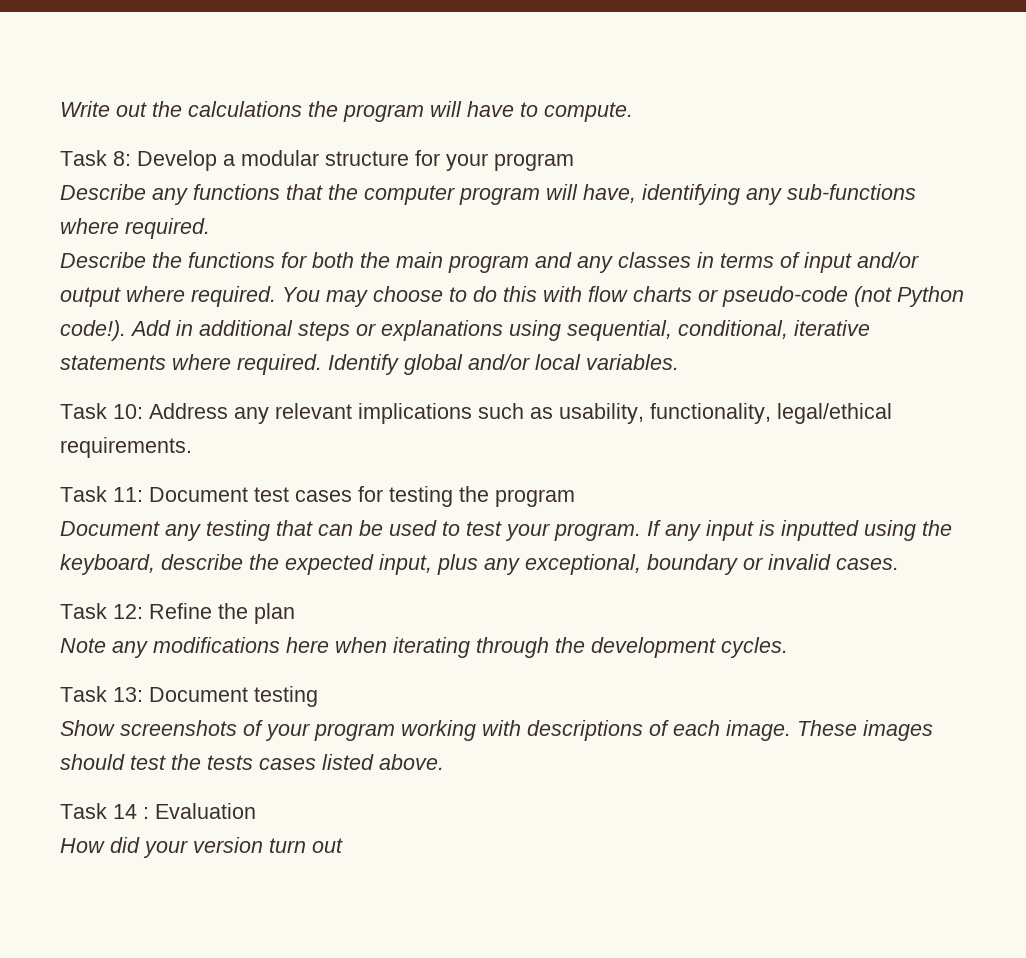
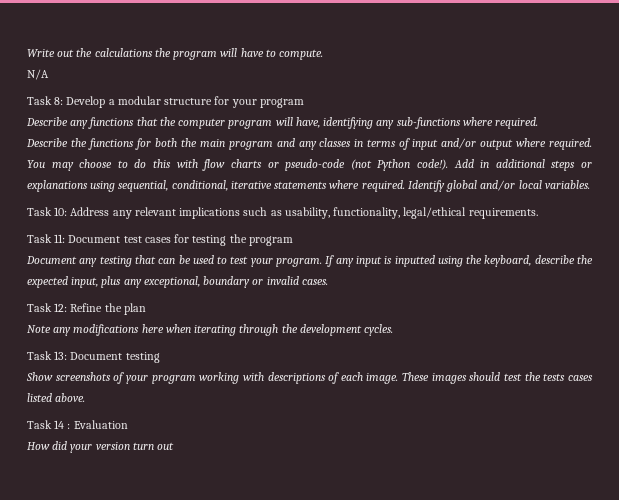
+ N/A

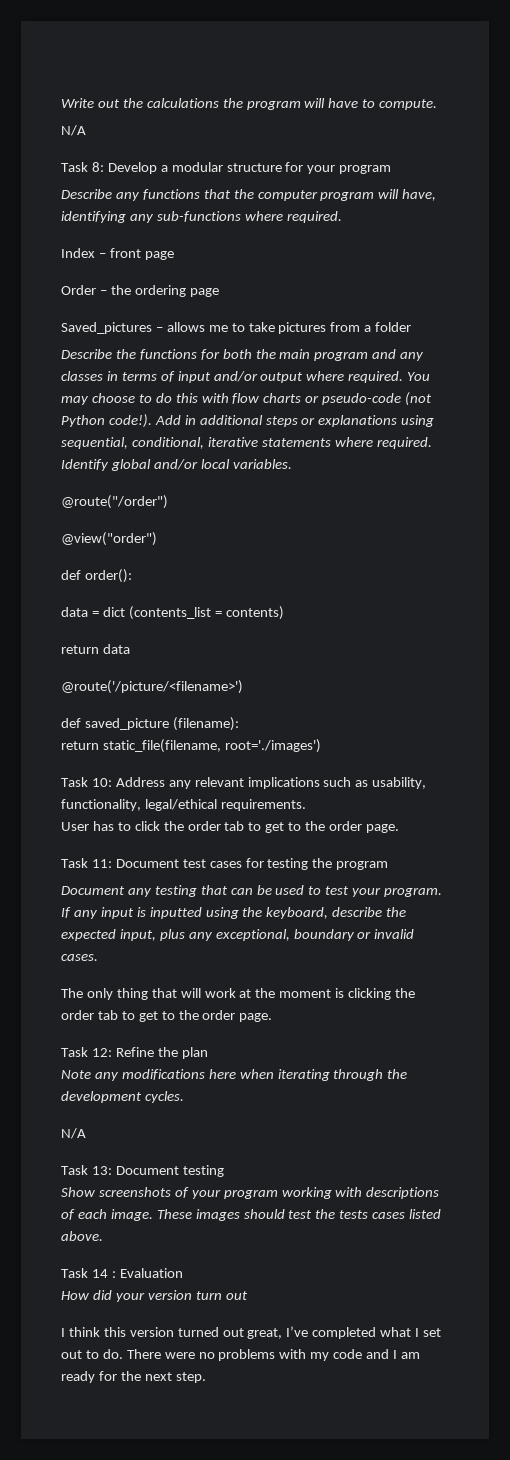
+ Index – front page
+ Order – the ordering page
+ Saved_pictures – allows me to take pictures from a folder
+ @route("/order")
+ @view("order")
+ def order():
+ data = dict (contents_list = contents)
+ return data
+ @route('/picture/<filename>')
+ def saved_picture (filename):
+ return static_file(filename, root='./images')
+ User has to click the order tab to get to the order page.
+ The only thing that will work at the moment is clicking the order tab to get to the order page.
  Note any modifications here when iterating through the development cycles.
+ N/A
+ I think this version turned out great, I’ve completed what I set out to do. There were no problems with my code and I am ready for the next step.

